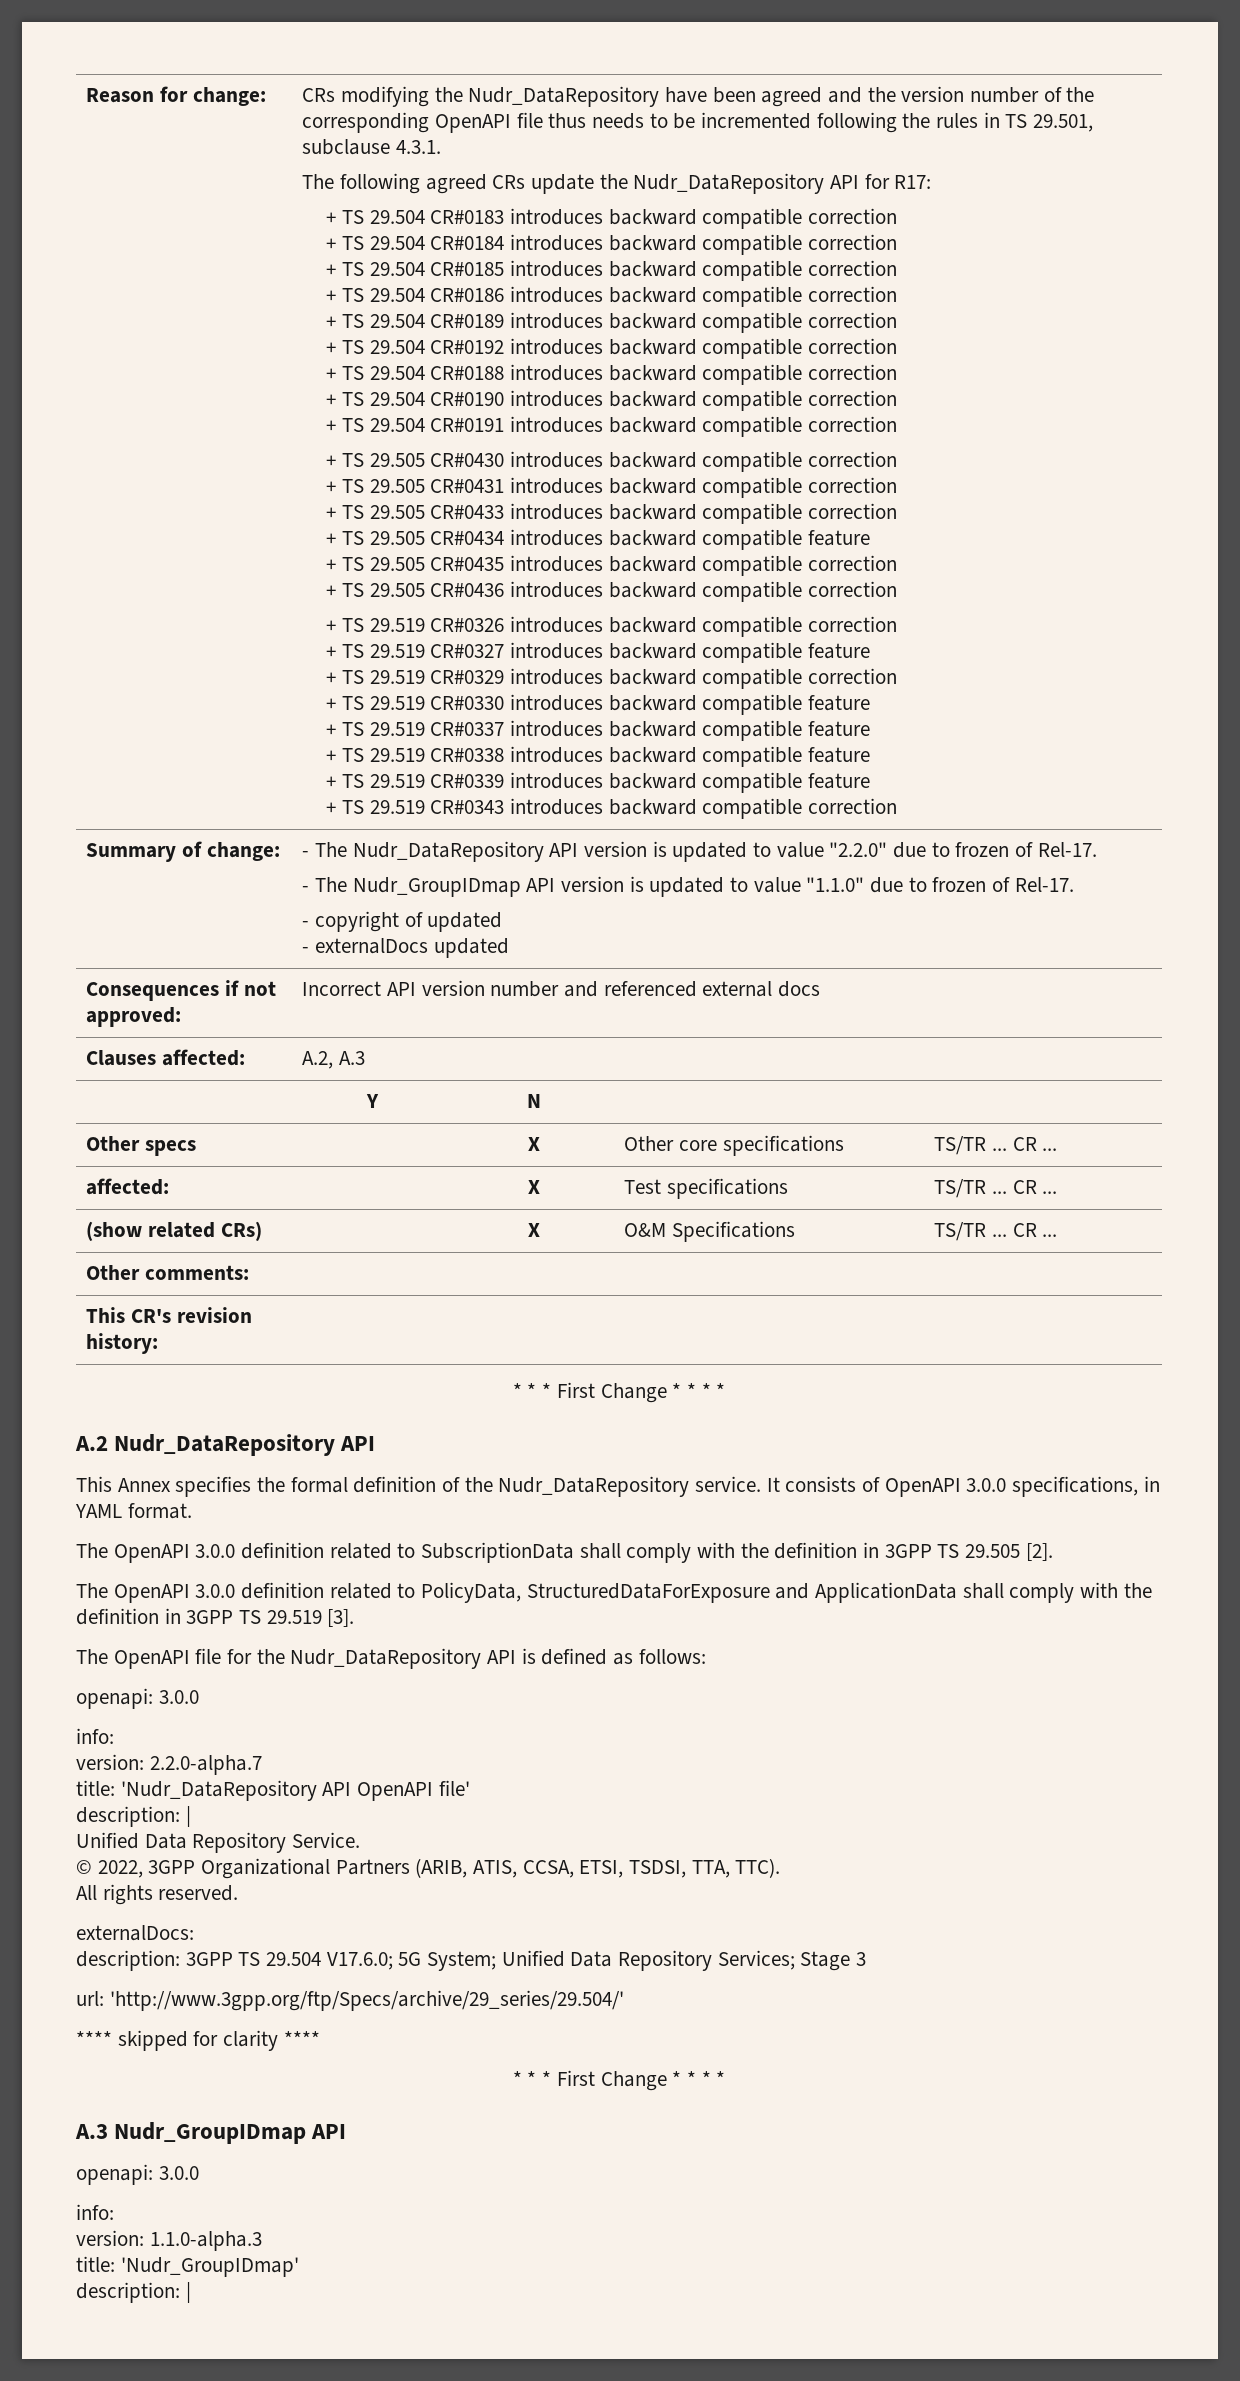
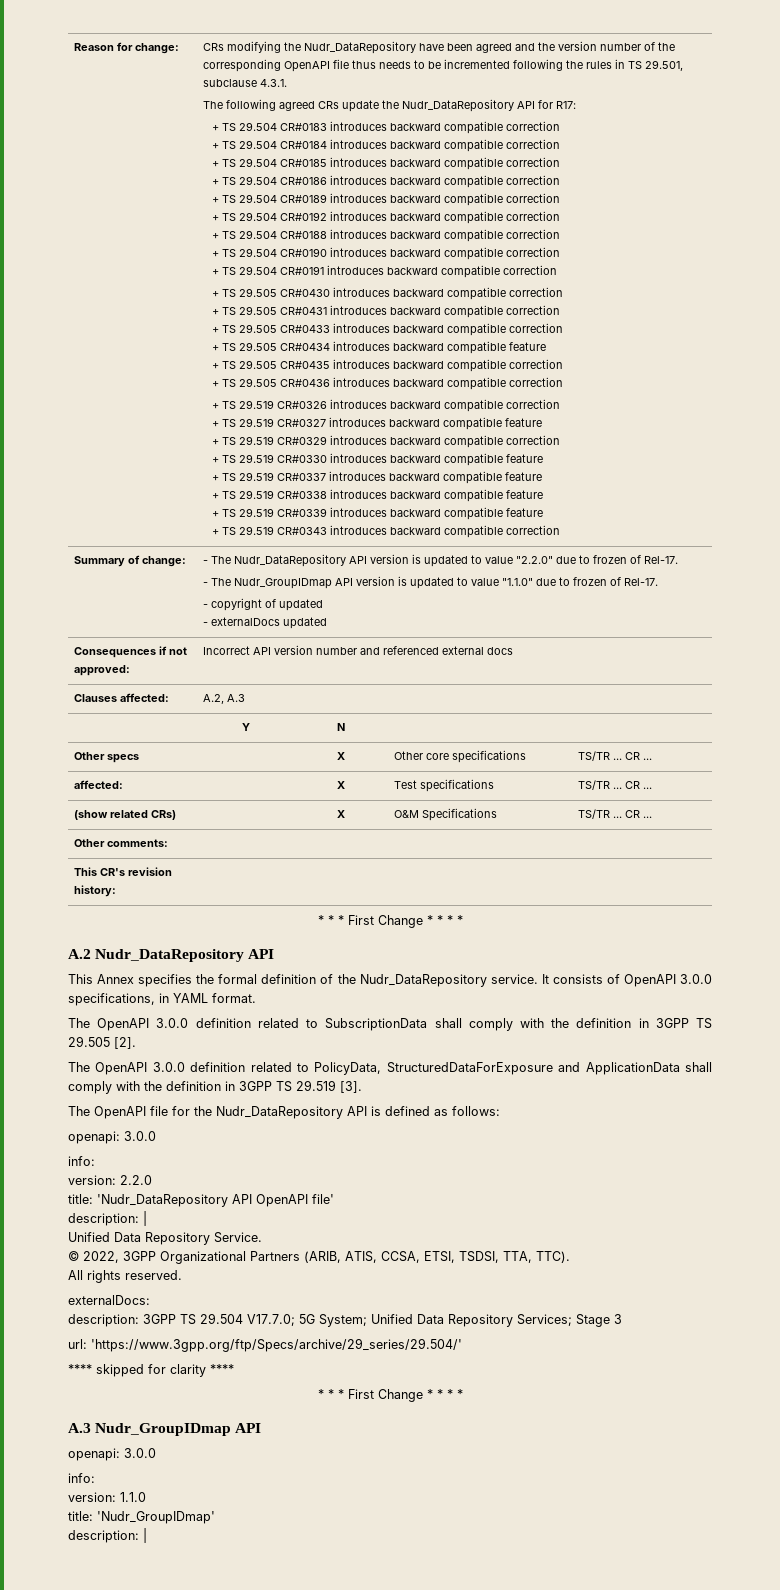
- version: 2.2.0-alpha.7
+ version: 2.2.0
- description: 3GPP TS 29.504 V17.6.0; 5G System; Unified Data Repository Services; Stage 3
+ description: 3GPP TS 29.504 V17.7.0; 5G System; Unified Data Repository Services; Stage 3
- url: 'http://www.3gpp.org/ftp/Specs/archive/29_series/29.504/'
+ url: 'https://www.3gpp.org/ftp/Specs/archive/29_series/29.504/'
- version: 1.1.0-alpha.3
+ version: 1.1.0

